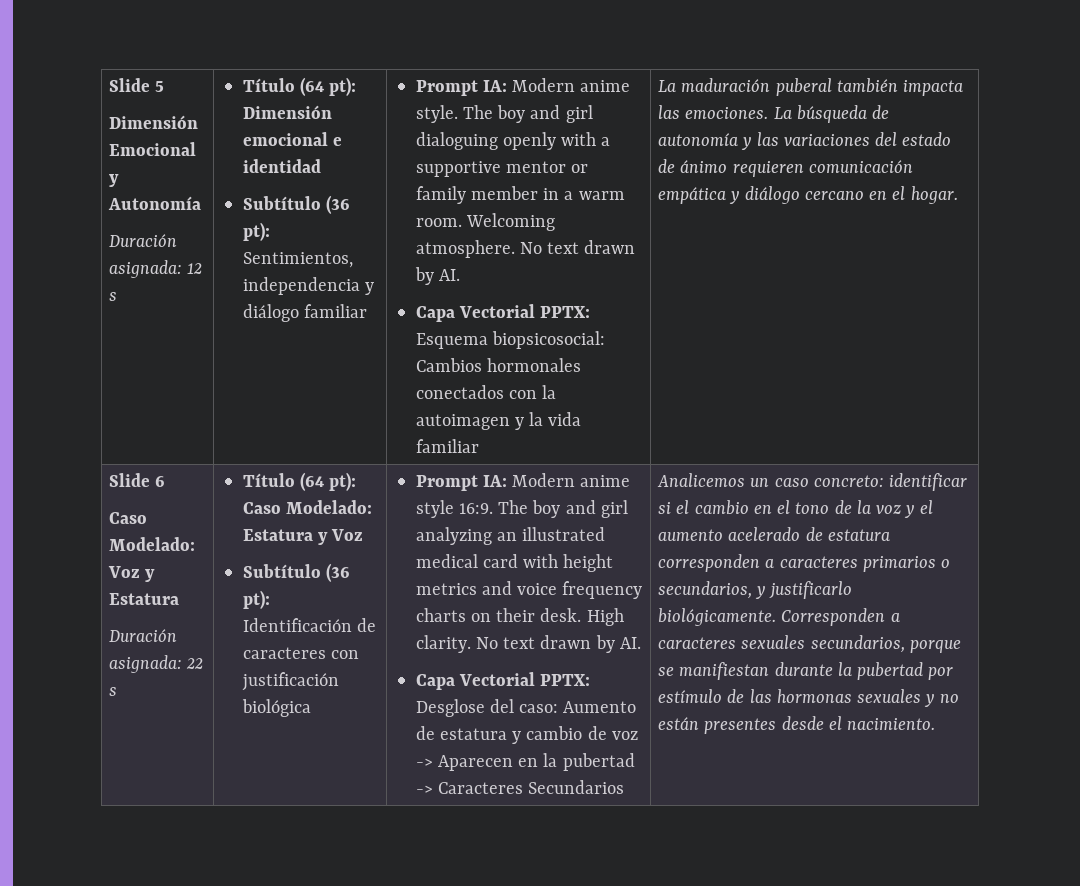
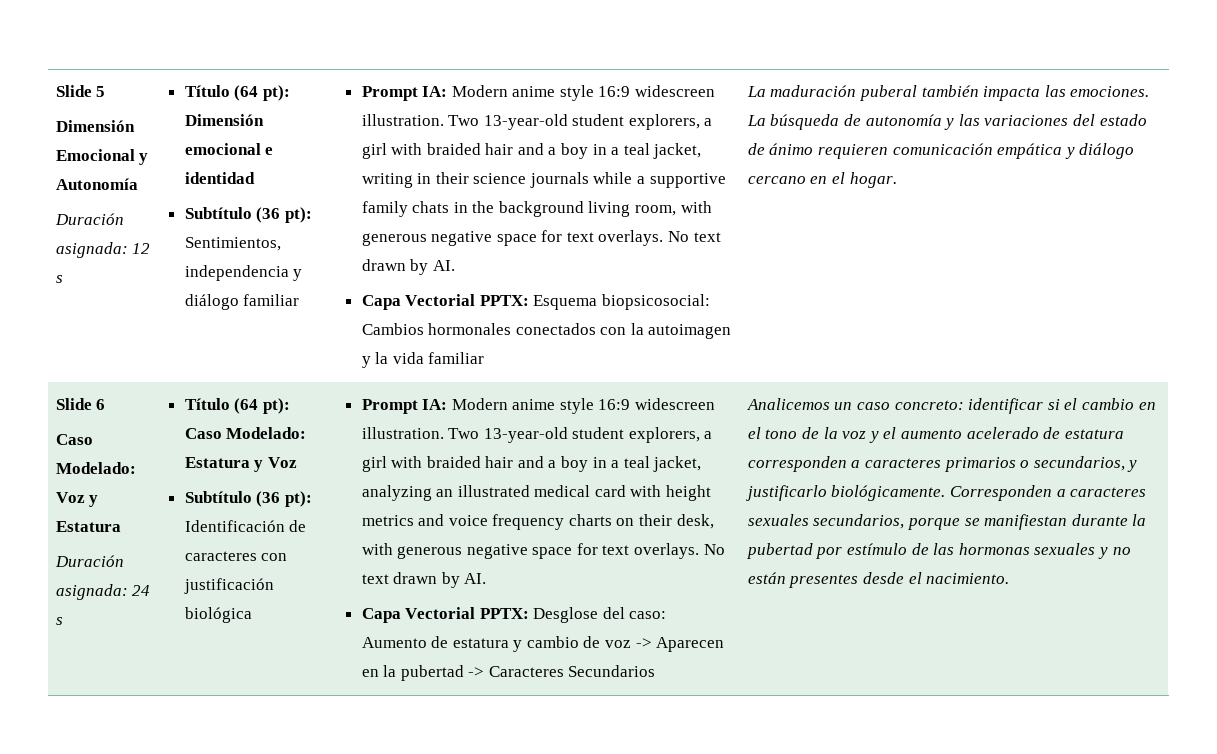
- Prompt IA: Modern anime style. The boy and girl dialoguing openly with a supportive mentor or family member in a warm room. Welcoming atmosphere.
+ Prompt IA: Modern anime style 16:9 widescreen illustration. Two 13-year-old student explorers, a girl with braided hair and a boy in a teal jacket, writing in their science journals while a supportive family chats in the background living room, with generous negative space for text overlays.
- Duración asignada: 22 s
+ Duración asignada: 24 s
- Prompt IA: Modern anime style 16:9. The boy and girl analyzing an illustrated medical card with height metrics and voice frequency charts on their desk. High clarity.
+ Prompt IA: Modern anime style 16:9 widescreen illustration. Two 13-year-old student explorers, a girl with braided hair and a boy in a teal jacket, analyzing an illustrated medical card with height metrics and voice frequency charts on their desk, with generous negative space for text overlays.

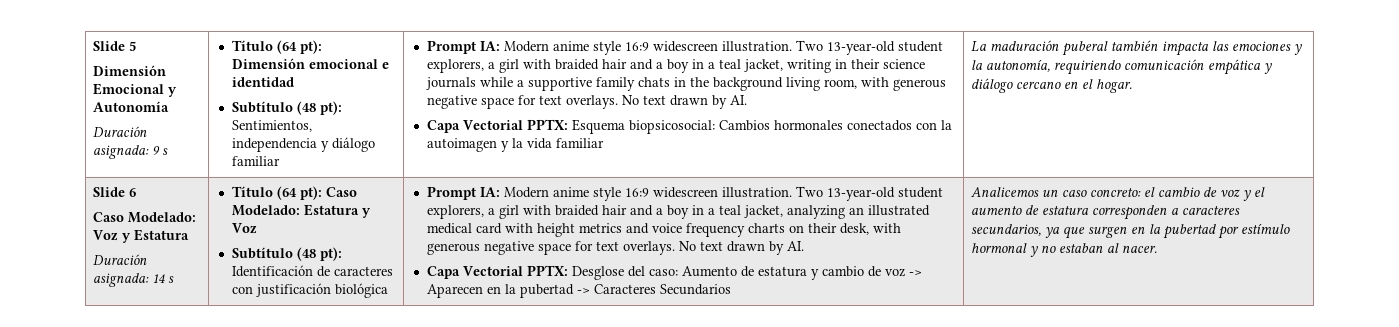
- Duración asignada: 12 s
+ Duración asignada: 9 s
- Subtítulo (36 pt): Sentimientos, independencia y diálogo familiar
+ Subtítulo (48 pt): Sentimientos, independencia y diálogo familiar
- La maduración puberal también impacta las emociones. La búsqueda de autonomía y las variaciones del estado de ánimo requieren comunicación empática y diálogo cercano en el hogar.
+ La maduración puberal también impacta las emociones y la autonomía, requiriendo comunicación empática y diálogo cercano en el hogar.
- Duración asignada: 24 s
+ Duración asignada: 14 s
- Subtítulo (36 pt): Identificación de caracteres con justificación biológica
+ Subtítulo (48 pt): Identificación de caracteres con justificación biológica
- Analicemos un caso concreto: identificar si el cambio en el tono de la voz y el aumento acelerado de estatura corresponden a caracteres primarios o secundarios, y justificarlo biológicamente. Corresponden a caracteres sexuales secundarios, porque se manifiestan durante la pubertad por estímulo de las hormonas sexuales y no están presentes desde el nacimiento.
+ Analicemos un caso concreto: el cambio de voz y el aumento de estatura corresponden a caracteres secundarios, ya que surgen en la pubertad por estímulo hormonal y no estaban al nacer.

